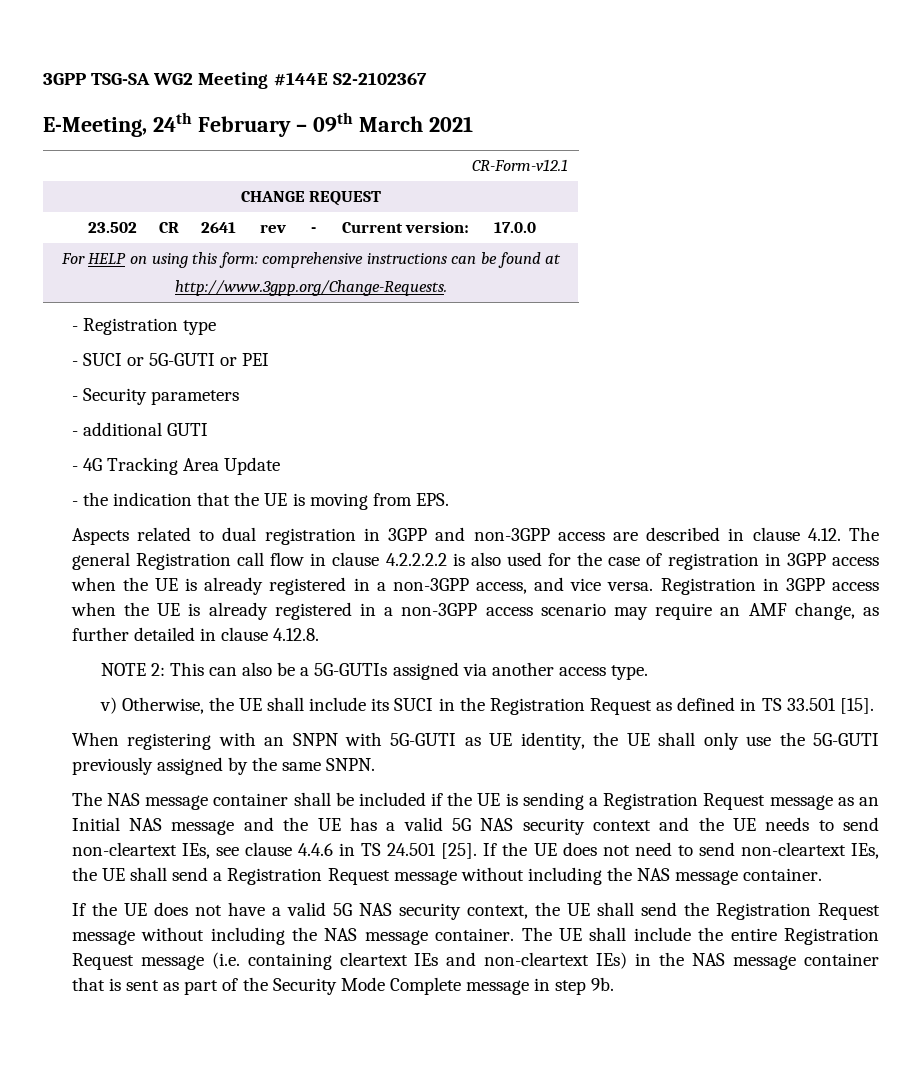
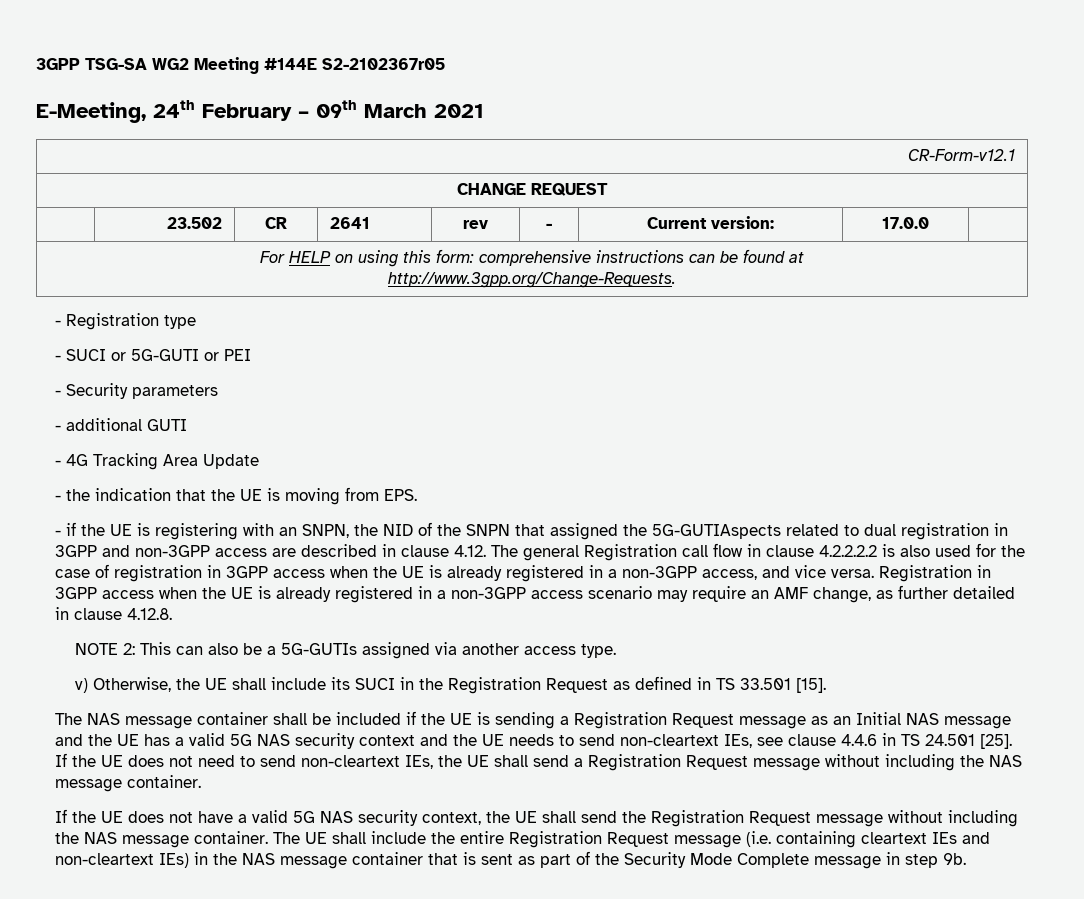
- 3GPP TSG-SA WG2 Meeting #144E S2-2102367
+ 3GPP TSG-SA WG2 Meeting #144E S2-2102367r05
- Aspects related to dual registration in 3GPP and non-3GPP access are described in clause 4.12. The general Registration call flow in clause 4.2.2.2.2 is also used for the case of registration in 3GPP access when the UE is already registered in a non-3GPP access, and vice versa.
+ - if the UE is registering with an SNPN, the NID of the SNPN that assigned the 5G-GUTIAspects related to dual registration in 3GPP and non-3GPP access are described in clause 4.12. The general Registration call flow in clause 4.2.2.2.2 is also used for the case of registration in 3GPP access when the UE is already registered in a non-3GPP access, and vice versa.
- When registering with an SNPN with 5G-GUTI as UE identity, the UE shall only use the 5G-GUTI previously assigned by the same SNPN.

